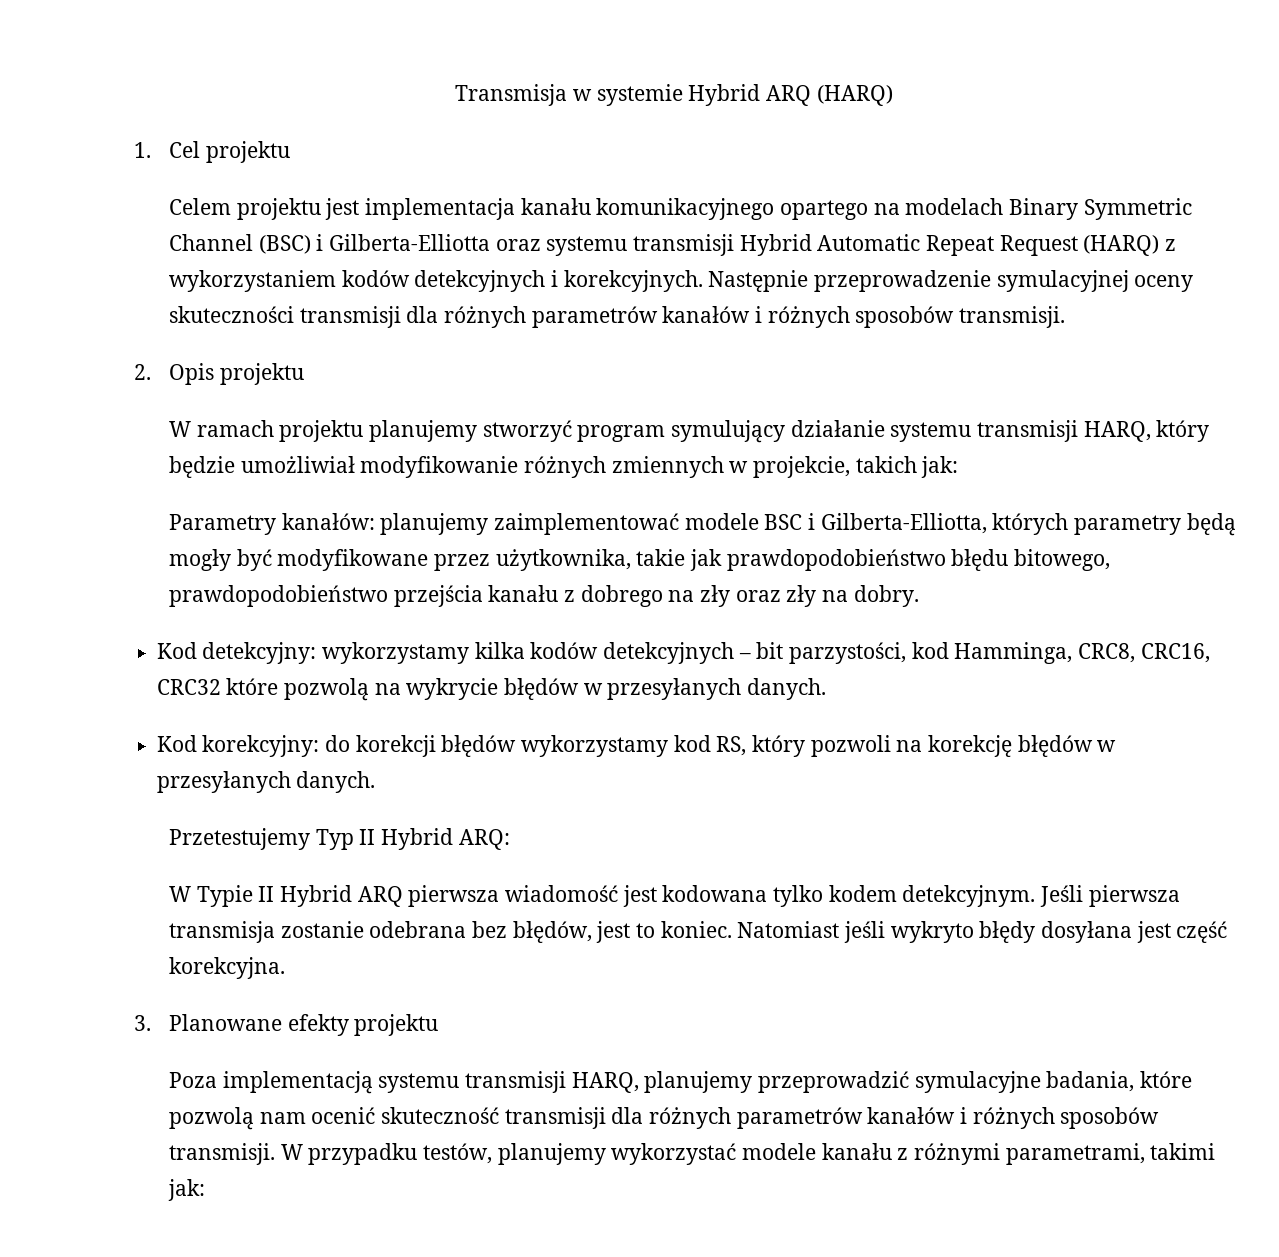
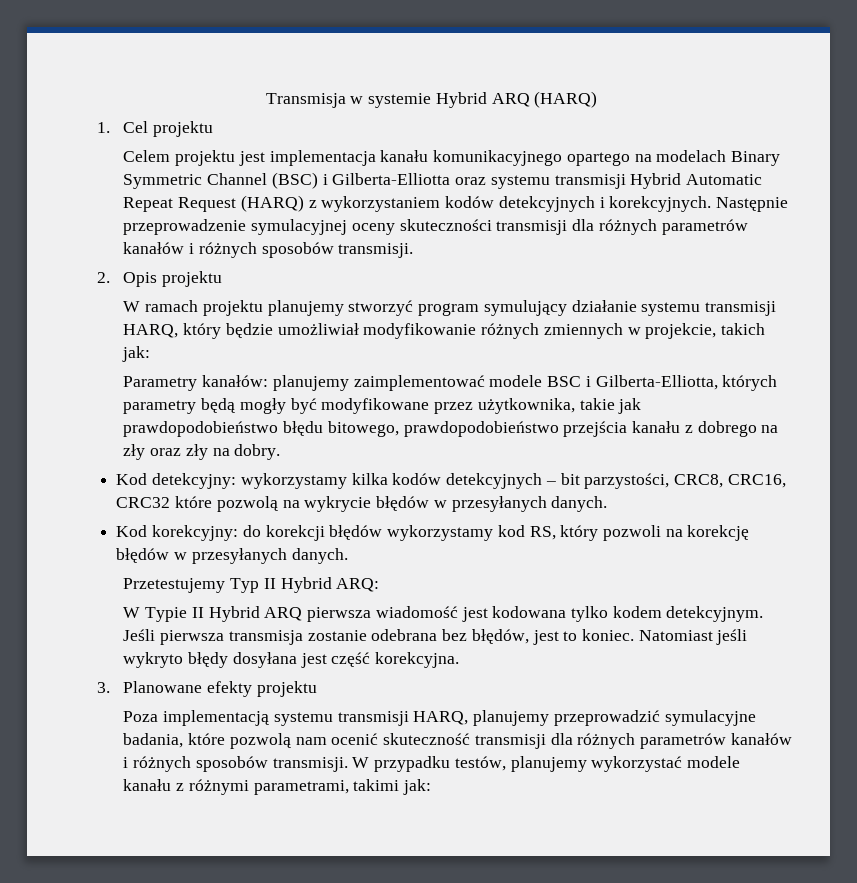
- Kod detekcyjny: wykorzystamy kilka kodów detekcyjnych – bit parzystości, kod Hamminga, CRC8, CRC16, CRC32 które pozwolą na wykrycie błędów w przesyłanych danych.
+ Kod detekcyjny: wykorzystamy kilka kodów detekcyjnych – bit parzystości, CRC8, CRC16, CRC32 które pozwolą na wykrycie błędów w przesyłanych danych.

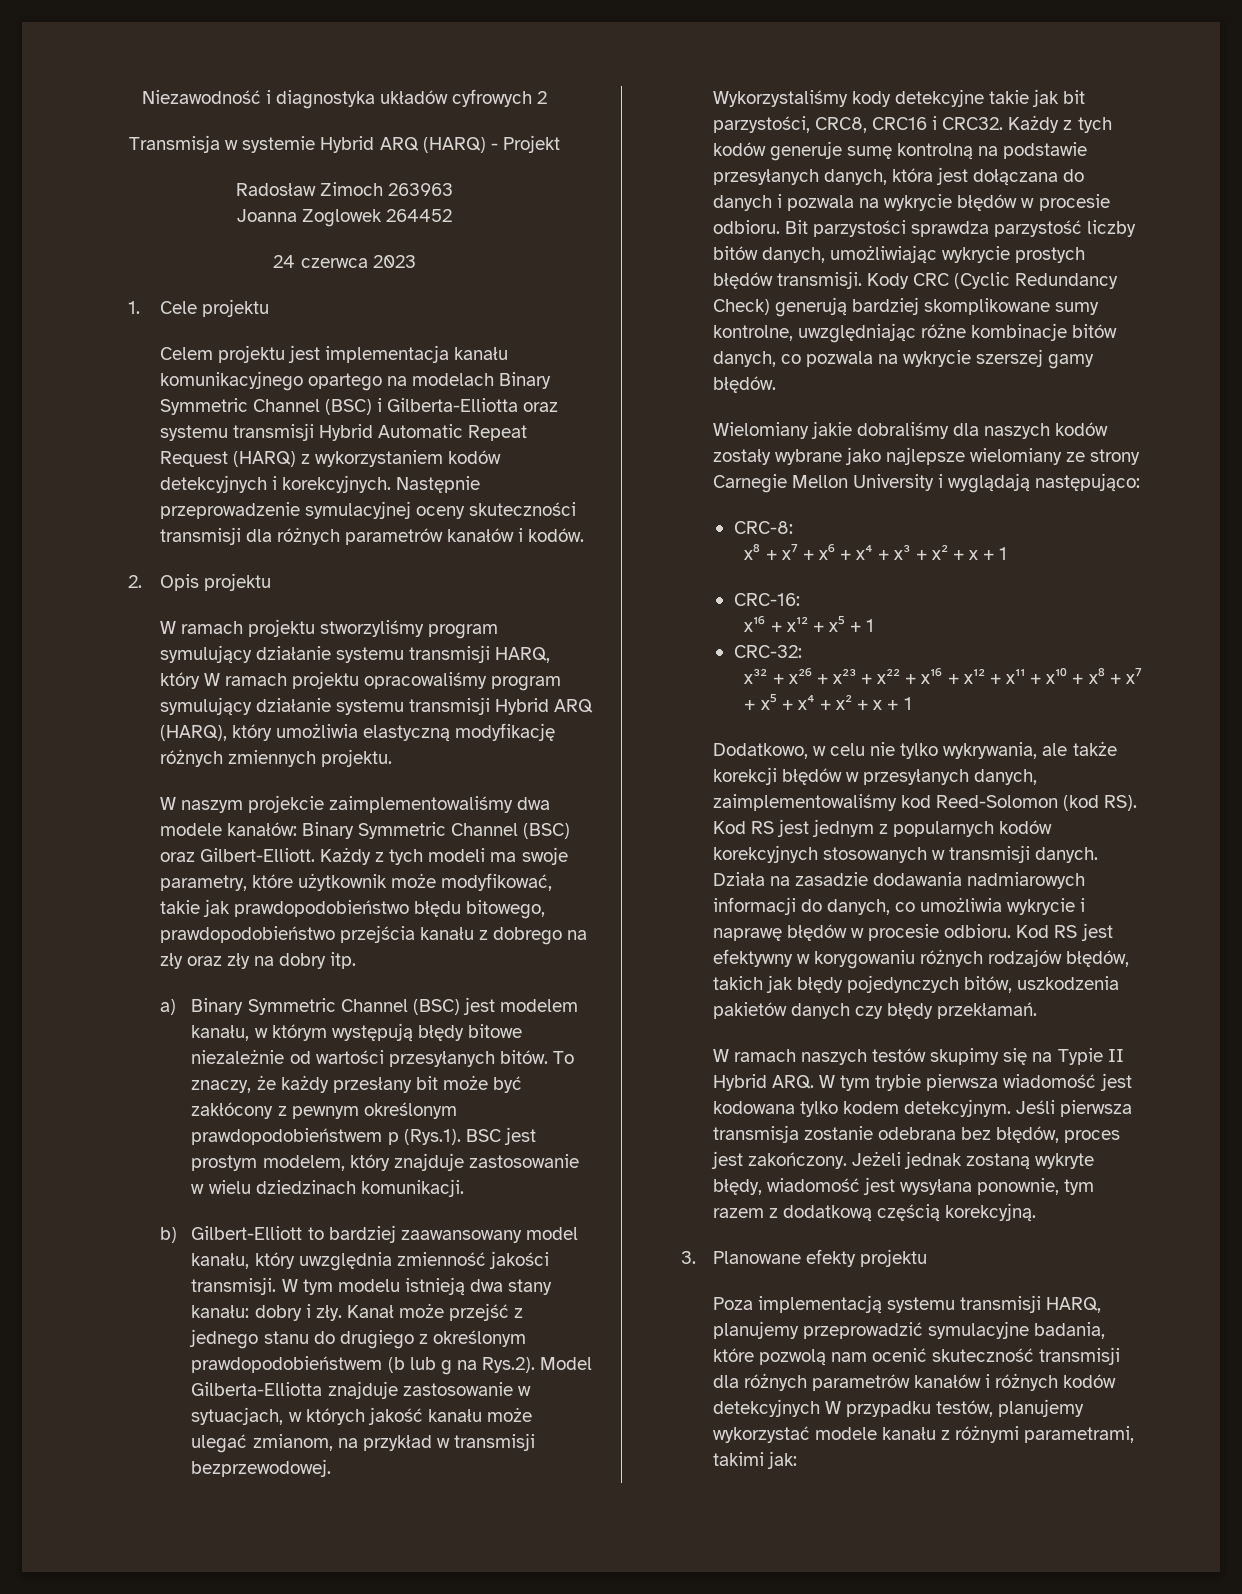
+ Niezawodność i diagnostyka układów cyfrowych 2
- Transmisja w systemie Hybrid ARQ (HARQ)
+ Transmisja w systemie Hybrid ARQ (HARQ) - Projekt
+ Radosław Zimoch 263963
+ Joanna Zoglowek 264452
+ 24 czerwca 2023
- 1. Cel projektu
+ 1. Cele projektu
- Następnie przeprowadzenie symulacyjnej oceny skuteczności transmisji dla różnych parametrów kanałów i różnych sposobów transmisji.
+ Następnie przeprowadzenie symulacyjnej oceny skuteczności transmisji dla różnych parametrów kanałów i kodów.
- W ramach projektu planujemy stworzyć program symulujący działanie systemu transmisji HARQ, który będzie umożliwiał modyfikowanie różnych zmiennych w projekcie, takich jak:
- Parametry kanałów: planujemy zaimplementować modele BSC i Gilberta-Elliotta, których parametry będą mogły być modyfikowane przez użytkownika, takie jak prawdopodobieństwo błędu bitowego, prawdopodobieństwo przejścia kanału z dobrego na zły oraz zły na dobry.
- Kod detekcyjny: wykorzystamy kilka kodów detekcyjnych – bit parzystości, CRC8, CRC16, CRC32 które pozwolą na wykrycie błędów w przesyłanych danych.
- Kod korekcyjny: do korekcji błędów wykorzystamy kod RS, który pozwoli na korekcję błędów w przesyłanych danych.
- Przetestujemy Typ II Hybrid ARQ:
- W Typie II Hybrid ARQ pierwsza wiadomość jest kodowana tylko kodem detekcyjnym.
+ W ramach projektu stworzyliśmy program symulujący działanie systemu transmisji HARQ, który W ramach projektu opracowaliśmy program symulujący działanie systemu transmisji Hybrid ARQ (HARQ), który umożliwia elastyczną modyfikację różnych zmiennych projektu.
+ W naszym projekcie zaimplementowaliśmy dwa modele kanałów: Binary Symmetric Channel (BSC) oraz Gilbert-Elliott. Każdy z tych modeli ma swoje parametry, które użytkownik może modyfikować, takie jak prawdopodobieństwo błędu bitowego, prawdopodobieństwo przejścia kanału z dobrego na zły oraz zły na dobry itp.
+ a) Binary Symmetric Channel (BSC) jest modelem kanału, w którym występują błędy bitowe niezależnie od wartości przesyłanych bitów. To znaczy, że każdy przesłany bit może być zakłócony z pewnym określonym prawdopodobieństwem p (Rys.1). BSC jest prostym modelem, który znajduje zastosowanie w wielu dziedzinach komunikacji.
+ b) Gilbert-Elliott to bardziej zaawansowany model kanału, który uwzględnia zmienność jakości transmisji. W tym modelu istnieją dwa stany kanału: dobry i zły. Kanał może przejść z jednego stanu do drugiego z określonym prawdopodobieństwem (b lub g na Rys.2). Model Gilberta-Elliotta znajduje zastosowanie w sytuacjach, w których jakość kanału może ulegać zmianom, na przykład w transmisji bezprzewodowej.
+ Wykorzystaliśmy kody detekcyjne takie jak bit parzystości, CRC8, CRC16 i CRC32. Każdy z tych kodów generuje sumę kontrolną na podstawie przesyłanych danych, która jest dołączana do danych i pozwala na wykrycie błędów w procesie odbioru. Bit parzystości sprawdza parzystość liczby bitów danych, umożliwiając wykrycie prostych błędów transmisji. Kody CRC (Cyclic Redundancy Check) generują bardziej skomplikowane sumy kontrolne, uwzględniając różne kombinacje bitów danych, co pozwala na wykrycie szerszej gamy błędów.
+ Wielomiany jakie dobraliśmy dla naszych kodów zostały wybrane jako najlepsze wielomiany ze strony Carnegie Mellon University i wyglądają następująco:
+ CRC-8:
+ x⁸ + x⁷ + x⁶ + x⁴ + x³ + x² + x + 1
+ CRC-16:
+ x¹⁶ + x¹² + x⁵ + 1
+ CRC-32:
+ x³² + x²⁶ + x²³ + x²² + x¹⁶ + x¹² + x¹¹ + x¹⁰ + x⁸ + x⁷ + x⁵ + x⁴ + x² + x + 1
+ Dodatkowo, w celu nie tylko wykrywania, ale także korekcji błędów w przesyłanych danych, zaimplementowaliśmy kod Reed-Solomon (kod RS). Kod RS jest jednym z popularnych kodów korekcyjnych stosowanych w transmisji danych. Działa na zasadzie dodawania nadmiarowych informacji do danych, co umożliwia wykrycie i naprawę błędów w procesie odbioru. Kod RS jest efektywny w korygowaniu różnych rodzajów błędów, takich jak błędy pojedynczych bitów, uszkodzenia pakietów danych czy błędy przekłamań.
+ W ramach naszych testów skupimy się na Typie II Hybrid ARQ. W tym trybie pierwsza wiadomość jest kodowana tylko kodem detekcyjnym.
- Jeśli pierwsza transmisja zostanie odebrana bez błędów, jest to koniec. Natomiast jeśli wykryto błędy dosyłana jest część korekcyjna.
+ Jeśli pierwsza transmisja zostanie odebrana bez błędów, proces jest zakończony. Jeżeli jednak zostaną wykryte błędy, wiadomość jest wysyłana ponownie, tym razem z dodatkową częścią korekcyjną.
- Poza implementacją systemu transmisji HARQ, planujemy przeprowadzić symulacyjne badania, które pozwolą nam ocenić skuteczność transmisji dla różnych parametrów kanałów i różnych sposobów transmisji. W przypadku testów, planujemy wykorzystać modele kanału z różnymi parametrami, takimi jak:
+ Poza implementacją systemu transmisji HARQ, planujemy przeprowadzić symulacyjne badania, które pozwolą nam ocenić skuteczność transmisji dla różnych parametrów kanałów i różnych kodów detekcyjnych W przypadku testów, planujemy wykorzystać modele kanału z różnymi parametrami, takimi jak:

